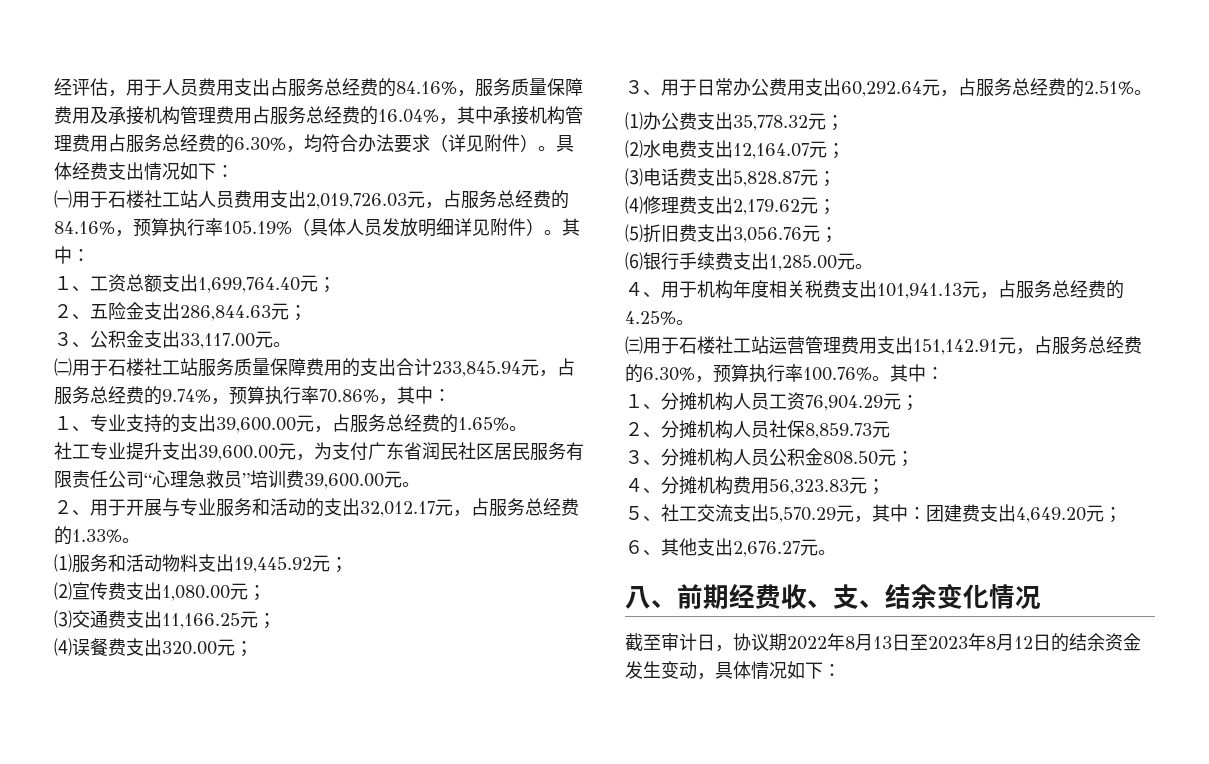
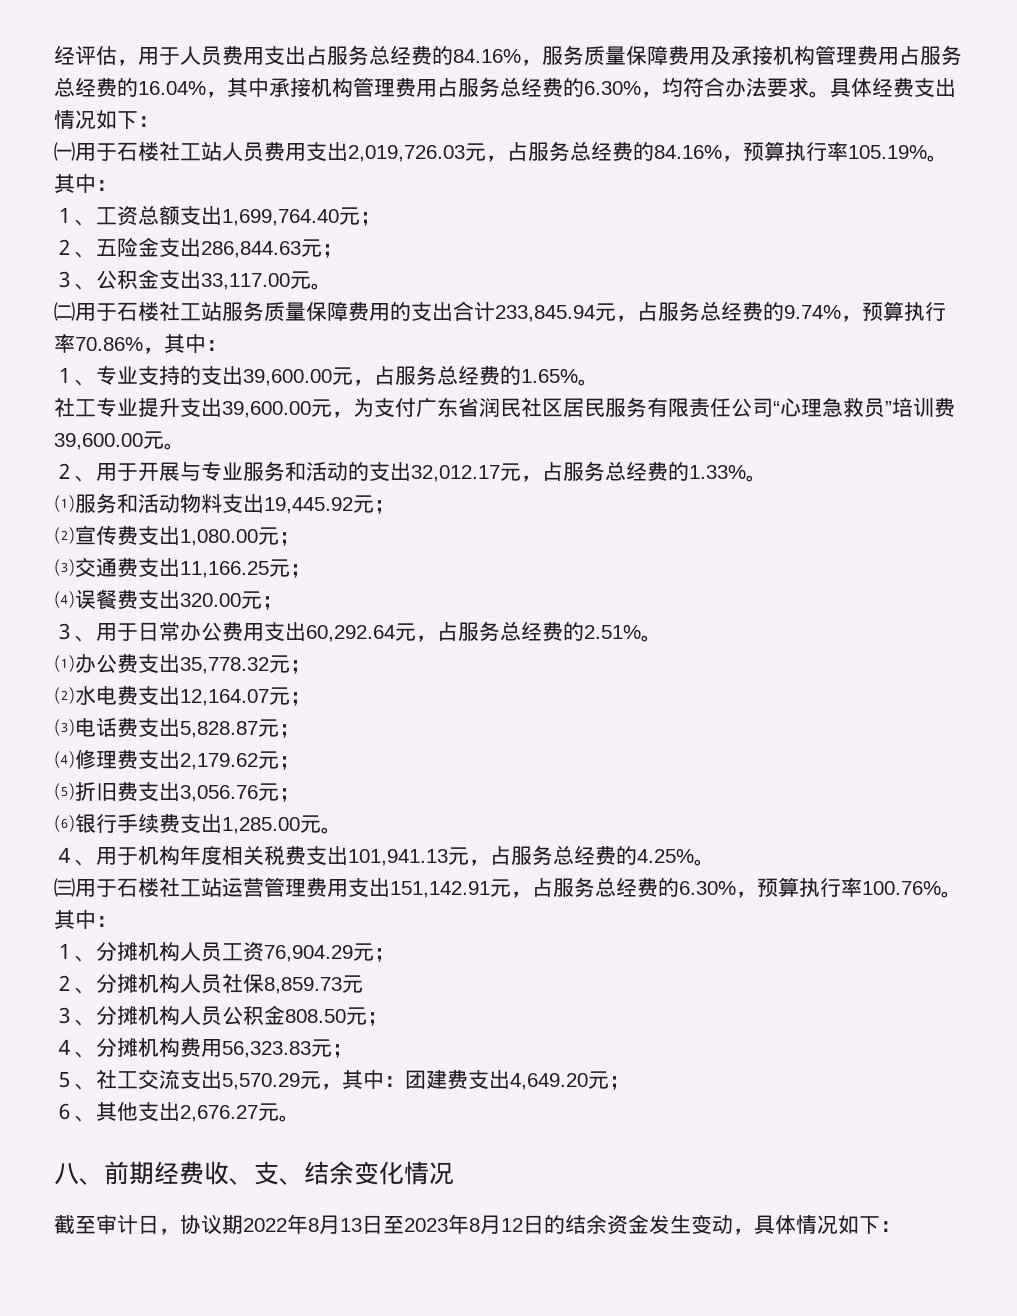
- 经评估，用于人员费用支出占服务总经费的84.16%，服务质量保障费用及承接机构管理费用占服务总经费的16.04%，其中承接机构管理费用占服务总经费的6.30%，均符合办法要求（详见附件）。
+ 经评估，用于人员费用支出占服务总经费的84.16%，服务质量保障费用及承接机构管理费用占服务总经费的16.04%，其中承接机构管理费用占服务总经费的6.30%，均符合办法要求。
- ㈠用于石楼社工站人员费用支出2,019,726.03元，占服务总经费的84.16%，预算执行率105.19%（具体人员发放明细详见附件）。
+ ㈠用于石楼社工站人员费用支出2,019,726.03元，占服务总经费的84.16%，预算执行率105.19%。

